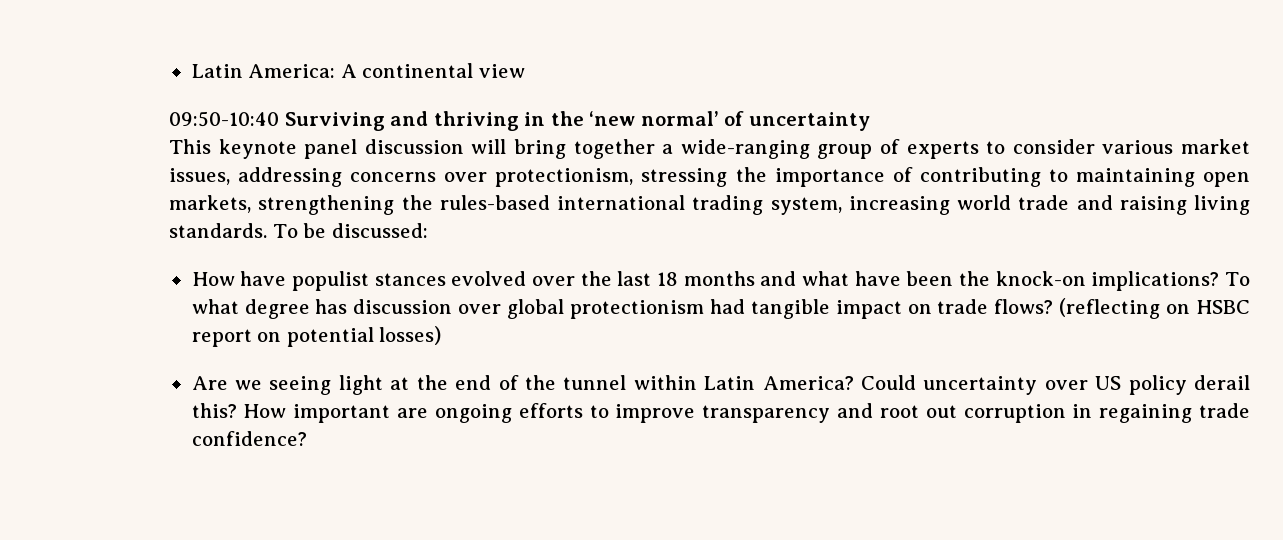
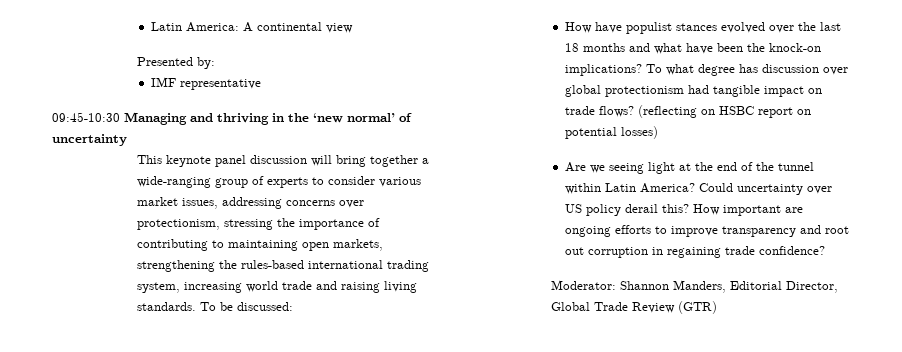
- 09:50-10:40 Surviving and thriving in the ‘new normal’ of uncertainty
+ Presented by:
+ IMF representative
+ 09:45-10:30 Managing and thriving in the ‘new normal’ of uncertainty
+ Moderator: Shannon Manders, Editorial Director, Global Trade Review (GTR)

